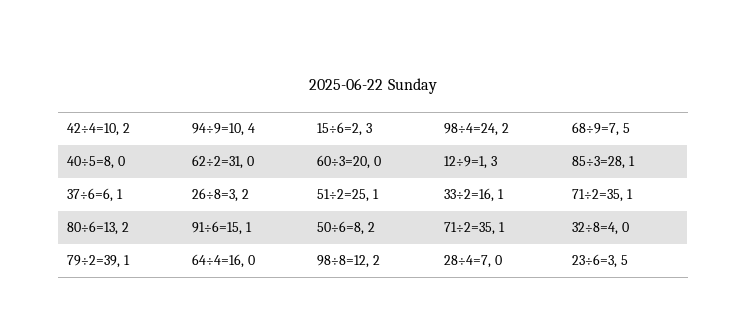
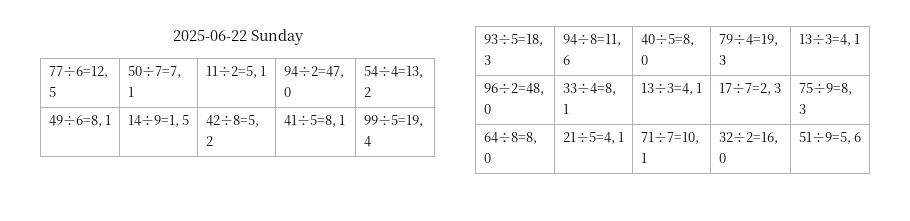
- 42÷4=10, 2 | 94÷9=10, 4 | 15÷6=2, 3 | 98÷4=24, 2 | 68÷9=7, 5
- 40÷5=8, 0 | 62÷2=31, 0 | 60÷3=20, 0 | 12÷9=1, 3 | 85÷3=28, 1
- 37÷6=6, 1 | 26÷8=3, 2 | 51÷2=25, 1 | 33÷2=16, 1 | 71÷2=35, 1
- 80÷6=13, 2 | 91÷6=15, 1 | 50÷6=8, 2 | 71÷2=35, 1 | 32÷8=4, 0
- 79÷2=39, 1 | 64÷4=16, 0 | 98÷8=12, 2 | 28÷4=7, 0 | 23÷6=3, 5
+ 77÷6=12, 5 | 50÷7=7, 1 | 11÷2=5, 1 | 94÷2=47, 0 | 54÷4=13, 2
+ 49÷6=8, 1 | 14÷9=1, 5 | 42÷8=5, 2 | 41÷5=8, 1 | 99÷5=19, 4
+ 93÷5=18, 3 | 94÷8=11, 6 | 40÷5=8, 0 | 79÷4=19, 3 | 13÷3=4, 1
+ 96÷2=48, 0 | 33÷4=8, 1 | 13÷3=4, 1 | 17÷7=2, 3 | 75÷9=8, 3
+ 64÷8=8, 0 | 21÷5=4, 1 | 71÷7=10, 1 | 32÷2=16, 0 | 51÷9=5, 6

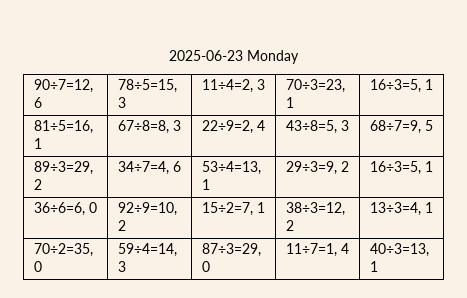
- 2025-06-22 Sunday
- 77÷6=12, 5 | 50÷7=7, 1 | 11÷2=5, 1 | 94÷2=47, 0 | 54÷4=13, 2
- 49÷6=8, 1 | 14÷9=1, 5 | 42÷8=5, 2 | 41÷5=8, 1 | 99÷5=19, 4
- 93÷5=18, 3 | 94÷8=11, 6 | 40÷5=8, 0 | 79÷4=19, 3 | 13÷3=4, 1
+ 2025-06-23 Monday
+ 90÷7=12, 6 | 78÷5=15, 3 | 11÷4=2, 3 | 70÷3=23, 1 | 16÷3=5, 1
+ 81÷5=16, 1 | 67÷8=8, 3 | 22÷9=2, 4 | 43÷8=5, 3 | 68÷7=9, 5
+ 89÷3=29, 2 | 34÷7=4, 6 | 53÷4=13, 1 | 29÷3=9, 2 | 16÷3=5, 1
+ 36÷6=6, 0 | 92÷9=10, 2 | 15÷2=7, 1 | 38÷3=12, 2 | 13÷3=4, 1
- 96÷2=48, 0 | 33÷4=8, 1 | 13÷3=4, 1 | 17÷7=2, 3 | 75÷9=8, 3
- 64÷8=8, 0 | 21÷5=4, 1 | 71÷7=10, 1 | 32÷2=16, 0 | 51÷9=5, 6
+ 70÷2=35, 0 | 59÷4=14, 3 | 87÷3=29, 0 | 11÷7=1, 4 | 40÷3=13, 1

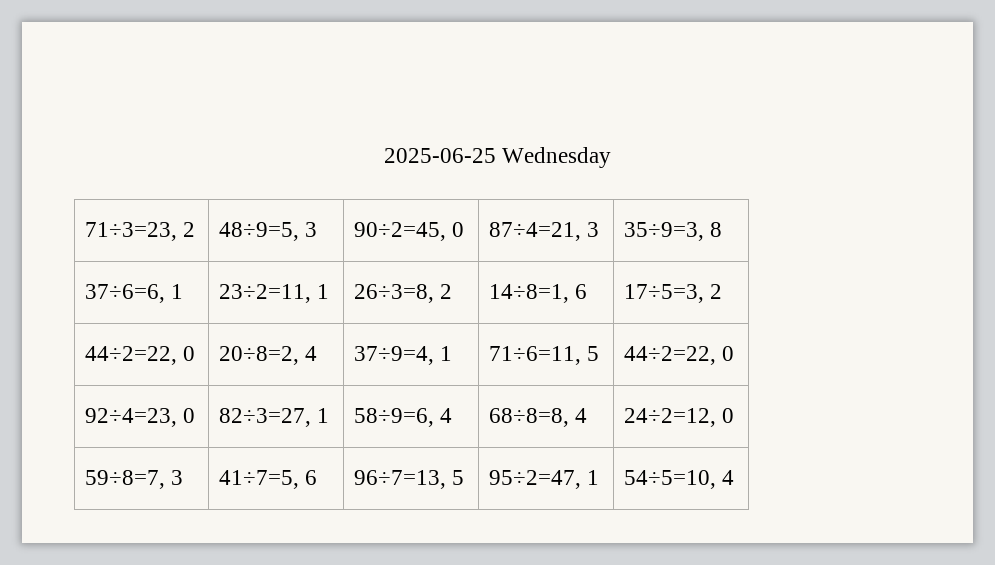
- 2025-06-23 Monday
- 90÷7=12, 6 | 78÷5=15, 3 | 11÷4=2, 3 | 70÷3=23, 1 | 16÷3=5, 1
- 81÷5=16, 1 | 67÷8=8, 3 | 22÷9=2, 4 | 43÷8=5, 3 | 68÷7=9, 5
- 89÷3=29, 2 | 34÷7=4, 6 | 53÷4=13, 1 | 29÷3=9, 2 | 16÷3=5, 1
- 36÷6=6, 0 | 92÷9=10, 2 | 15÷2=7, 1 | 38÷3=12, 2 | 13÷3=4, 1
- 70÷2=35, 0 | 59÷4=14, 3 | 87÷3=29, 0 | 11÷7=1, 4 | 40÷3=13, 1
+ 2025-06-25 Wednesday
+ 71÷3=23, 2 | 48÷9=5, 3 | 90÷2=45, 0 | 87÷4=21, 3 | 35÷9=3, 8
+ 37÷6=6, 1 | 23÷2=11, 1 | 26÷3=8, 2 | 14÷8=1, 6 | 17÷5=3, 2
+ 44÷2=22, 0 | 20÷8=2, 4 | 37÷9=4, 1 | 71÷6=11, 5 | 44÷2=22, 0
+ 92÷4=23, 0 | 82÷3=27, 1 | 58÷9=6, 4 | 68÷8=8, 4 | 24÷2=12, 0
+ 59÷8=7, 3 | 41÷7=5, 6 | 96÷7=13, 5 | 95÷2=47, 1 | 54÷5=10, 4

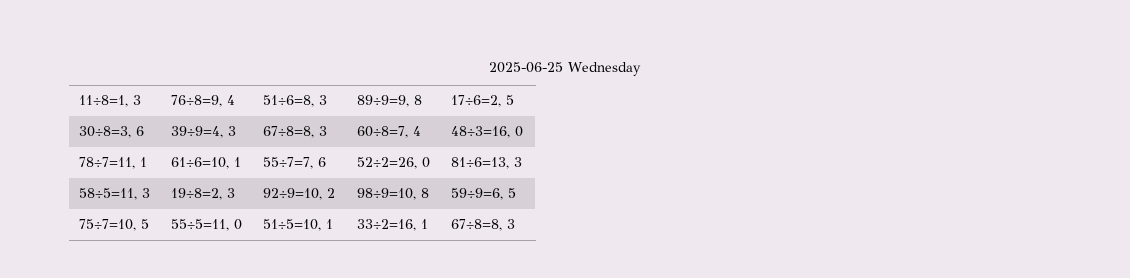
- 71÷3=23, 2 | 48÷9=5, 3 | 90÷2=45, 0 | 87÷4=21, 3 | 35÷9=3, 8
- 37÷6=6, 1 | 23÷2=11, 1 | 26÷3=8, 2 | 14÷8=1, 6 | 17÷5=3, 2
- 44÷2=22, 0 | 20÷8=2, 4 | 37÷9=4, 1 | 71÷6=11, 5 | 44÷2=22, 0
- 92÷4=23, 0 | 82÷3=27, 1 | 58÷9=6, 4 | 68÷8=8, 4 | 24÷2=12, 0
- 59÷8=7, 3 | 41÷7=5, 6 | 96÷7=13, 5 | 95÷2=47, 1 | 54÷5=10, 4
+ 11÷8=1, 3 | 76÷8=9, 4 | 51÷6=8, 3 | 89÷9=9, 8 | 17÷6=2, 5
+ 30÷8=3, 6 | 39÷9=4, 3 | 67÷8=8, 3 | 60÷8=7, 4 | 48÷3=16, 0
+ 78÷7=11, 1 | 61÷6=10, 1 | 55÷7=7, 6 | 52÷2=26, 0 | 81÷6=13, 3
+ 58÷5=11, 3 | 19÷8=2, 3 | 92÷9=10, 2 | 98÷9=10, 8 | 59÷9=6, 5
+ 75÷7=10, 5 | 55÷5=11, 0 | 51÷5=10, 1 | 33÷2=16, 1 | 67÷8=8, 3

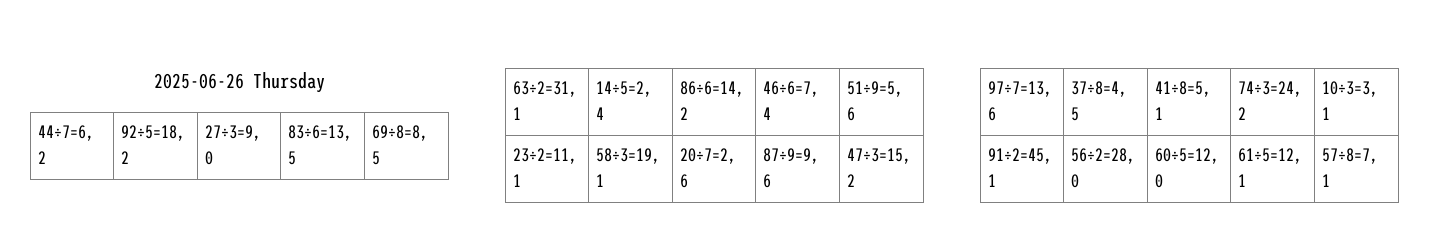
- 2025-06-25 Wednesday
- 11÷8=1, 3 | 76÷8=9, 4 | 51÷6=8, 3 | 89÷9=9, 8 | 17÷6=2, 5
- 30÷8=3, 6 | 39÷9=4, 3 | 67÷8=8, 3 | 60÷8=7, 4 | 48÷3=16, 0
- 78÷7=11, 1 | 61÷6=10, 1 | 55÷7=7, 6 | 52÷2=26, 0 | 81÷6=13, 3
- 58÷5=11, 3 | 19÷8=2, 3 | 92÷9=10, 2 | 98÷9=10, 8 | 59÷9=6, 5
- 75÷7=10, 5 | 55÷5=11, 0 | 51÷5=10, 1 | 33÷2=16, 1 | 67÷8=8, 3
+ 2025-06-26 Thursday
+ 44÷7=6, 2 | 92÷5=18, 2 | 27÷3=9, 0 | 83÷6=13, 5 | 69÷8=8, 5
+ 63÷2=31, 1 | 14÷5=2, 4 | 86÷6=14, 2 | 46÷6=7, 4 | 51÷9=5, 6
+ 23÷2=11, 1 | 58÷3=19, 1 | 20÷7=2, 6 | 87÷9=9, 6 | 47÷3=15, 2
+ 97÷7=13, 6 | 37÷8=4, 5 | 41÷8=5, 1 | 74÷3=24, 2 | 10÷3=3, 1
+ 91÷2=45, 1 | 56÷2=28, 0 | 60÷5=12, 0 | 61÷5=12, 1 | 57÷8=7, 1

